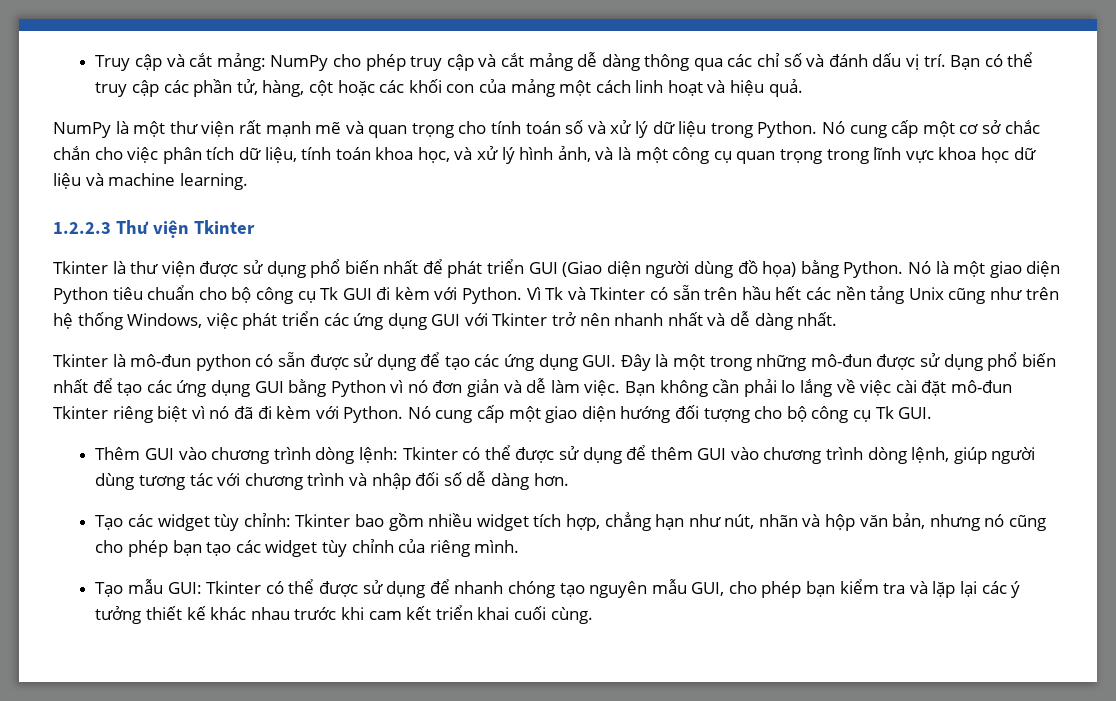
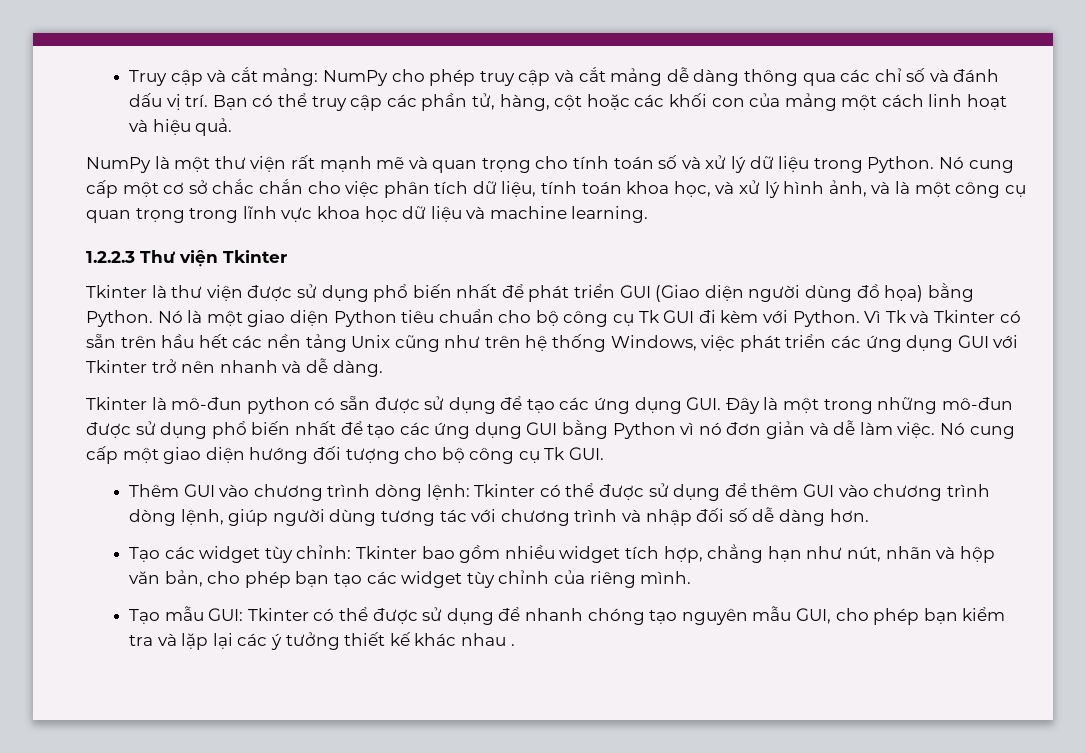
- Vì Tk và Tkinter có sẵn trên hầu hết các nền tảng Unix cũng như trên hệ thống Windows, việc phát triển các ứng dụng GUI với Tkinter trở nên nhanh nhất và dễ dàng nhất.
+ Vì Tk và Tkinter có sẵn trên hầu hết các nền tảng Unix cũng như trên hệ thống Windows, việc phát triển các ứng dụng GUI với Tkinter trở nên nhanh và dễ dàng.
- Bạn không cần phải lo lắng về việc cài đặt mô-đun Tkinter riêng biệt vì nó đã đi kèm với Python.
- Tạo các widget tùy chỉnh: Tkinter bao gồm nhiều widget tích hợp, chẳng hạn như nút, nhãn và hộp văn bản, nhưng nó cũng cho phép bạn tạo các widget tùy chỉnh của riêng mình.
+ Tạo các widget tùy chỉnh: Tkinter bao gồm nhiều widget tích hợp, chẳng hạn như nút, nhãn và hộp văn bản, cho phép bạn tạo các widget tùy chỉnh của riêng mình.
- Tạo mẫu GUI: Tkinter có thể được sử dụng để nhanh chóng tạo nguyên mẫu GUI, cho phép bạn kiểm tra và lặp lại các ý tưởng thiết kế khác nhau trước khi cam kết triển khai cuối cùng.
+ Tạo mẫu GUI: Tkinter có thể được sử dụng để nhanh chóng tạo nguyên mẫu GUI, cho phép bạn kiểm tra và lặp lại các ý tưởng thiết kế khác nhau .

